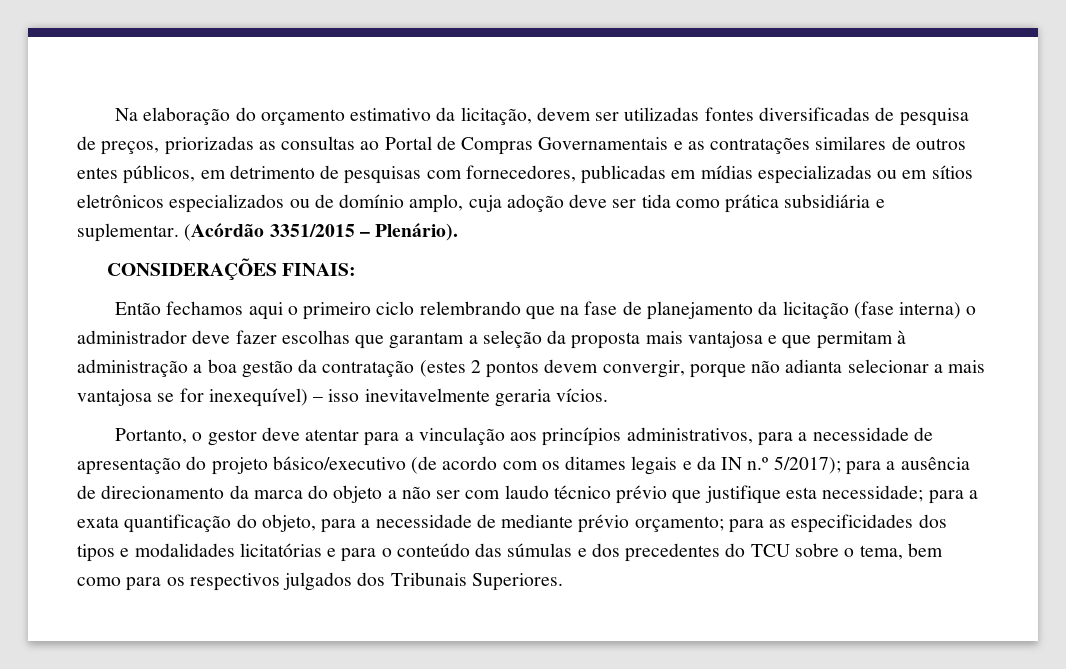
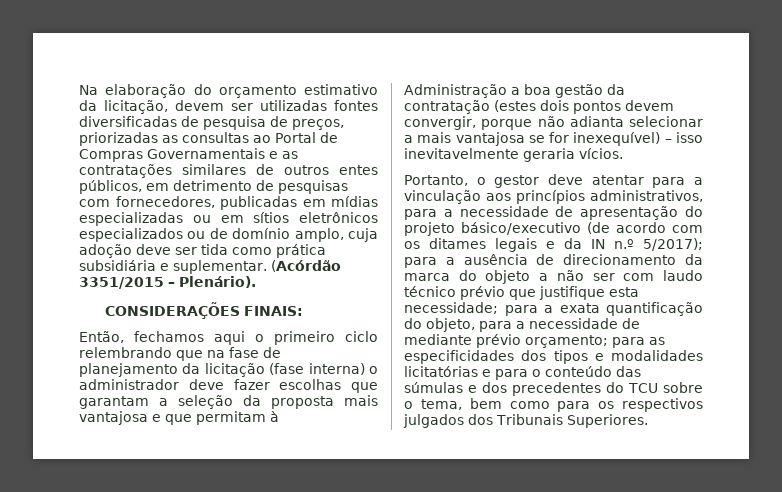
- Então fechamos aqui o primeiro ciclo relembrando que na fase de planejamento da licitação (fase interna) o administrador deve fazer escolhas que garantam a seleção da proposta mais vantajosa e que permitam à administração a boa gestão da contratação (estes 2 pontos devem convergir, porque não adianta selecionar a mais vantajosa se for inexequível) – isso inevitavelmente geraria vícios.
+ Então, fechamos aqui o primeiro ciclo relembrando que na fase de planejamento da licitação (fase interna) o administrador deve fazer escolhas que garantam a seleção da proposta mais vantajosa e que permitam à Administração a boa gestão da contratação (estes dois pontos devem convergir, porque não adianta selecionar a mais vantajosa se for inexequível) – isso inevitavelmente geraria vícios.

